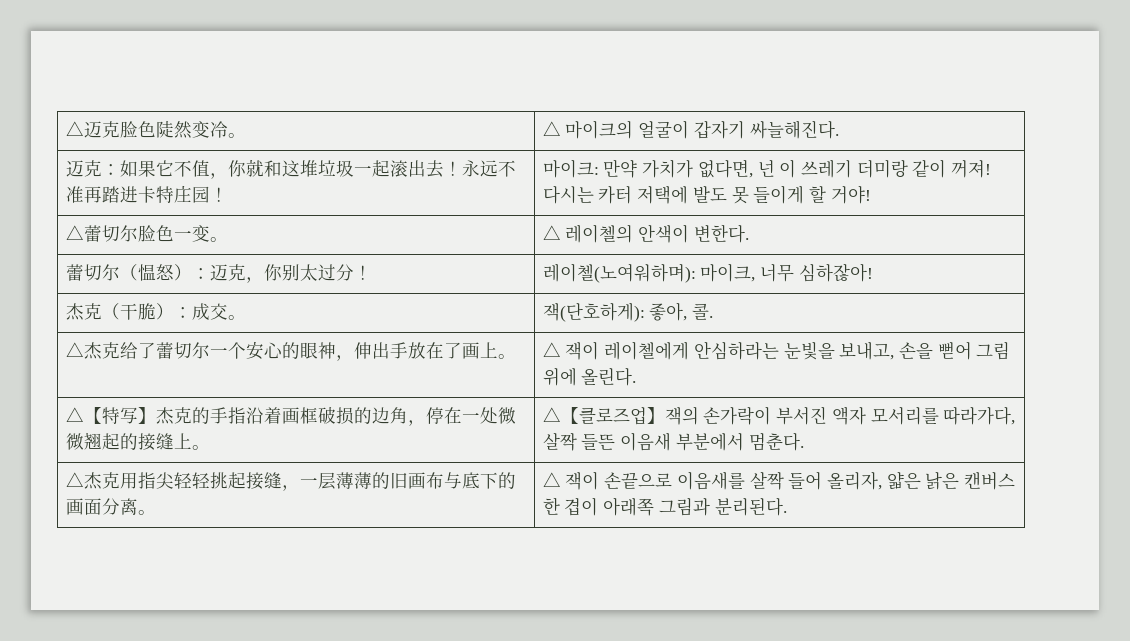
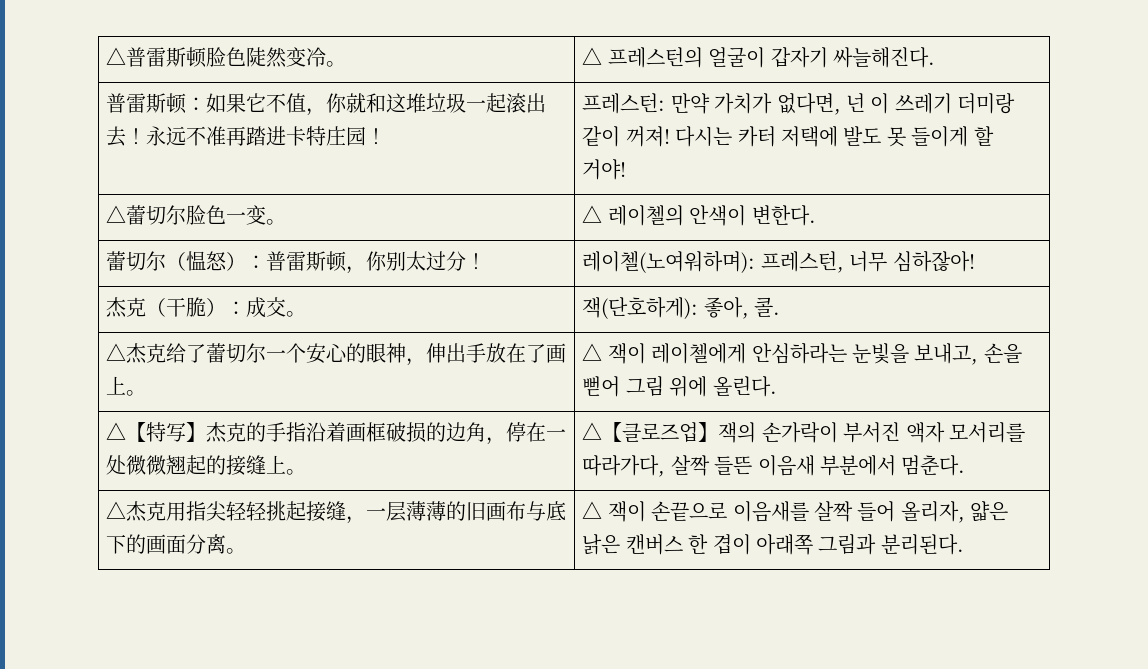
- △迈克脸色陡然变冷。 | △ 마이크의 얼굴이 갑자기 싸늘해진다.
+ △普雷斯顿脸色陡然变冷。 | △ 프레스턴의 얼굴이 갑자기 싸늘해진다.
- 迈克：如果它不值，你就和这堆垃圾一起滚出去！永远不准再踏进卡特庄园！ | 마이크: 만약 가치가 없다면, 넌 이 쓰레기 더미랑 같이 꺼져! 다시는 카터 저택에 발도 못 들이게 할 거야!
+ 普雷斯顿：如果它不值，你就和这堆垃圾一起滚出去！永远不准再踏进卡特庄园！ | 프레스턴: 만약 가치가 없다면, 넌 이 쓰레기 더미랑 같이 꺼져! 다시는 카터 저택에 발도 못 들이게 할 거야!
- 蕾切尔（愠怒）：迈克，你别太过分！ | 레이첼(노여워하며): 마이크, 너무 심하잖아!
+ 蕾切尔（愠怒）：普雷斯顿，你别太过分！ | 레이첼(노여워하며): 프레스턴, 너무 심하잖아!

